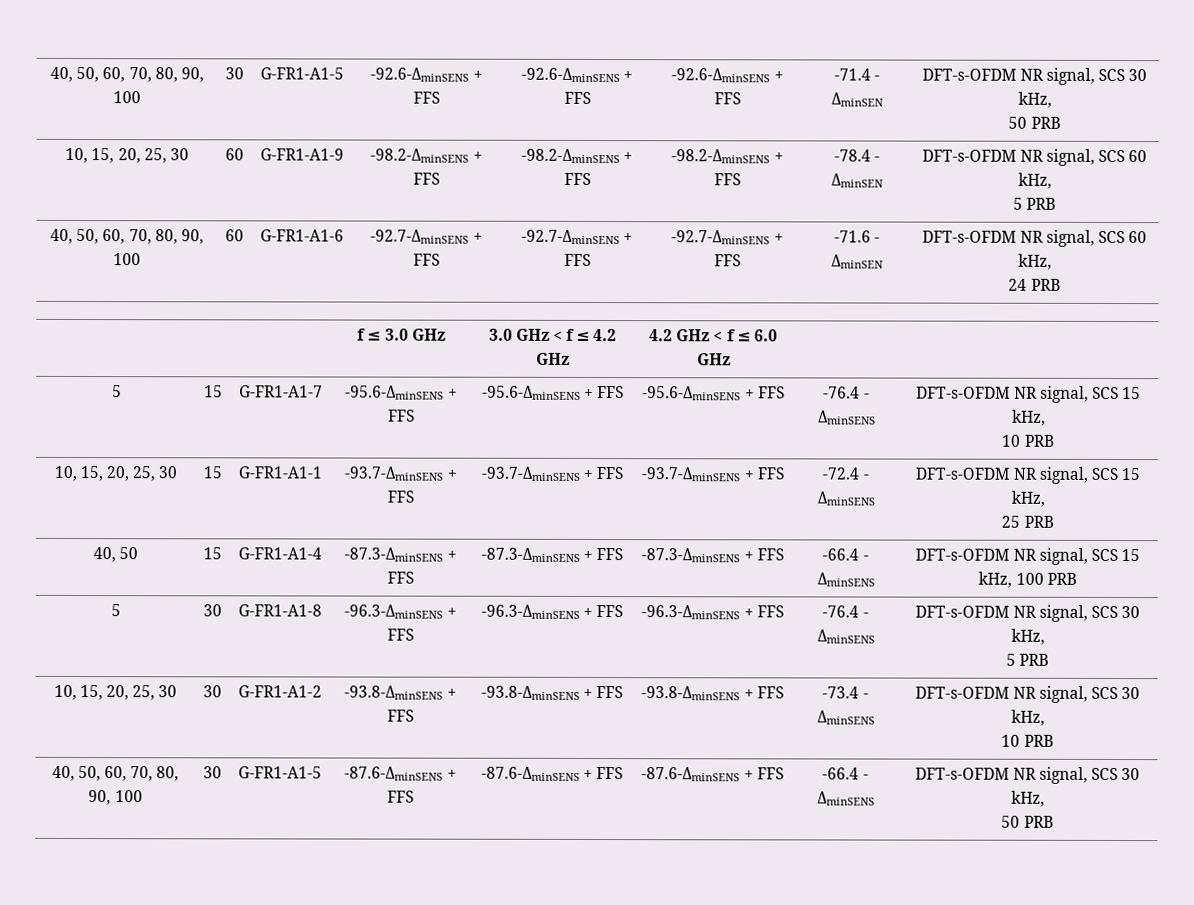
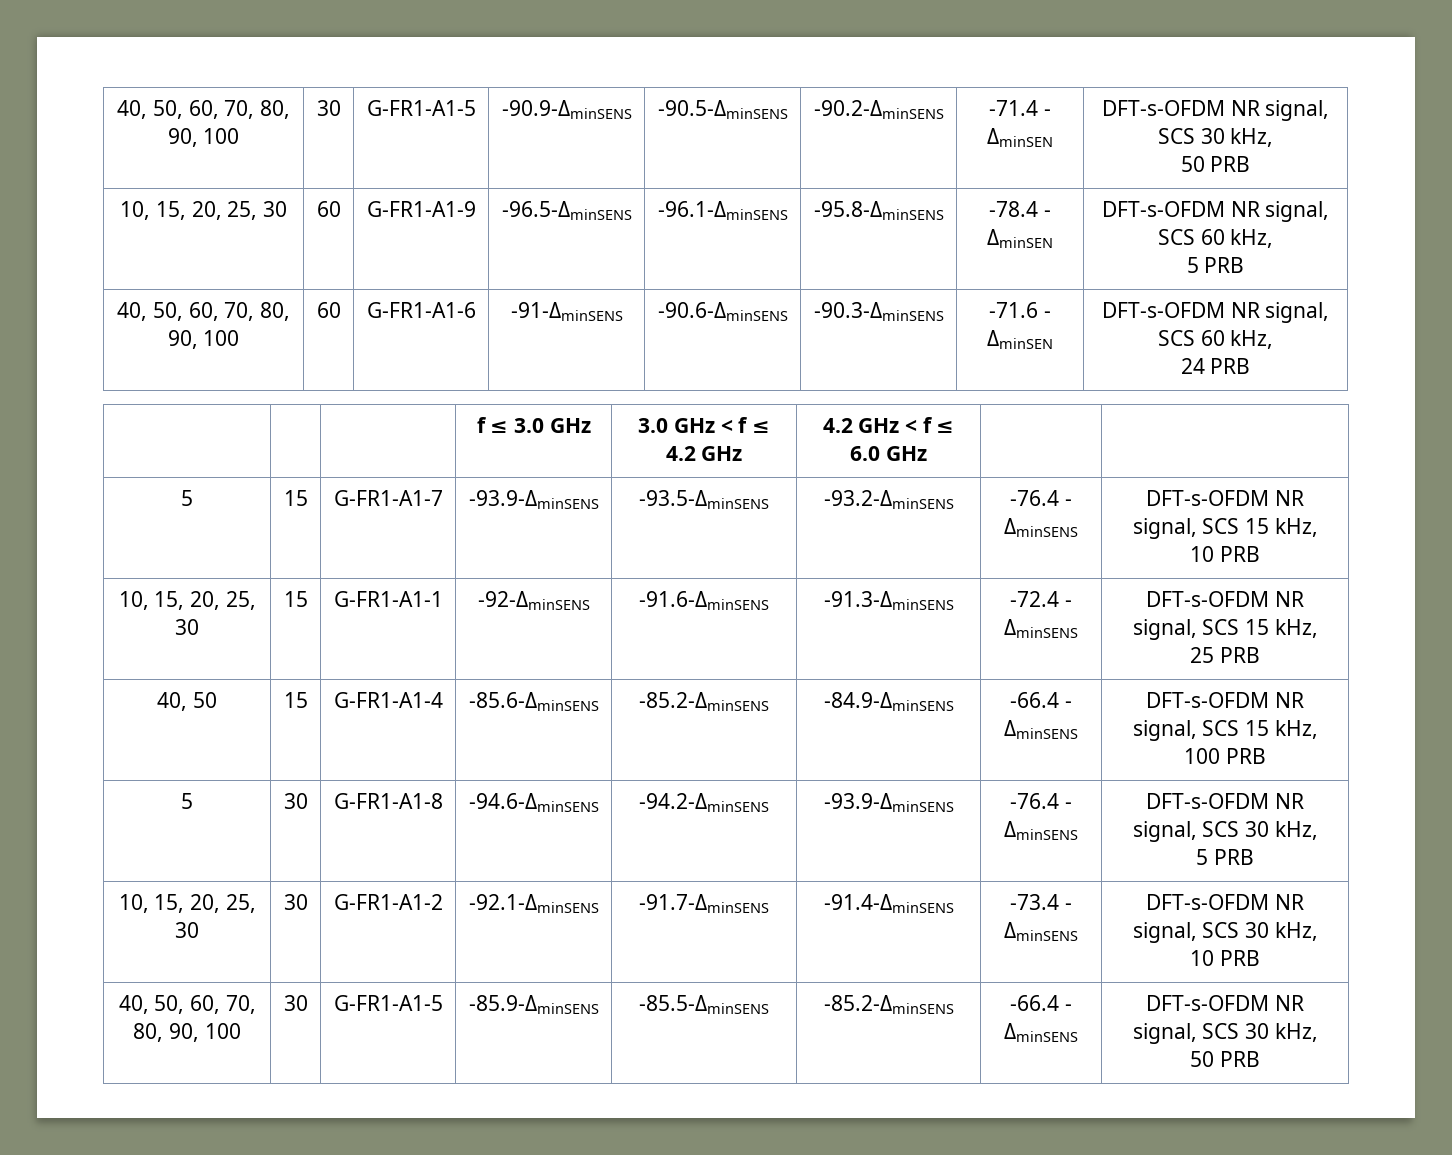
- 40, 50, 60, 70, 80, 90, 100 | 30 | G-FR1-A1-5 | -92.6-ΔminSENS + FFS | -92.6-ΔminSENS + FFS | -92.6-ΔminSENS + FFS | -71.4 - ΔminSEN | DFT-s-OFDM NR signal, SCS 30 kHz,
+ 40, 50, 60, 70, 80, 90, 100 | 30 | G-FR1-A1-5 | -90.9-ΔminSENS | -90.5-ΔminSENS | -90.2-ΔminSENS | -71.4 - ΔminSEN | DFT-s-OFDM NR signal, SCS 30 kHz,
- 10, 15, 20, 25, 30 | 60 | G-FR1-A1-9 | -98.2-ΔminSENS + FFS | -98.2-ΔminSENS + FFS | -98.2-ΔminSENS + FFS | -78.4 - ΔminSEN | DFT-s-OFDM NR signal, SCS 60 kHz,
+ 10, 15, 20, 25, 30 | 60 | G-FR1-A1-9 | -96.5-ΔminSENS | -96.1-ΔminSENS | -95.8-ΔminSENS | -78.4 - ΔminSEN | DFT-s-OFDM NR signal, SCS 60 kHz,
- 40, 50, 60, 70, 80, 90, 100 | 60 | G-FR1-A1-6 | -92.7-ΔminSENS + FFS | -92.7-ΔminSENS + FFS | -92.7-ΔminSENS + FFS | -71.6 - ΔminSEN | DFT-s-OFDM NR signal, SCS 60 kHz,
+ 40, 50, 60, 70, 80, 90, 100 | 60 | G-FR1-A1-6 | -91-ΔminSENS | -90.6-ΔminSENS | -90.3-ΔminSENS | -71.6 - ΔminSEN | DFT-s-OFDM NR signal, SCS 60 kHz,
- 5 | 15 | G-FR1-A1-7 | -95.6-ΔminSENS + FFS | -95.6-ΔminSENS + FFS | -95.6-ΔminSENS + FFS | -76.4 - ΔminSENS | DFT-s-OFDM NR signal, SCS 15 kHz,
+ 5 | 15 | G-FR1-A1-7 | -93.9-ΔminSENS | -93.5-ΔminSENS | -93.2-ΔminSENS | -76.4 - ΔminSENS | DFT-s-OFDM NR signal, SCS 15 kHz,
- 10, 15, 20, 25, 30 | 15 | G-FR1-A1-1 | -93.7-ΔminSENS + FFS | -93.7-ΔminSENS + FFS | -93.7-ΔminSENS + FFS | -72.4 - ΔminSENS | DFT-s-OFDM NR signal, SCS 15 kHz,
+ 10, 15, 20, 25, 30 | 15 | G-FR1-A1-1 | -92-ΔminSENS | -91.6-ΔminSENS | -91.3-ΔminSENS | -72.4 - ΔminSENS | DFT-s-OFDM NR signal, SCS 15 kHz,
- 40, 50 | 15 | G-FR1-A1-4 | -87.3-ΔminSENS + FFS | -87.3-ΔminSENS + FFS | -87.3-ΔminSENS + FFS | -66.4 - ΔminSENS | DFT-s-OFDM NR signal, SCS 15 kHz, 100 PRB
+ 40, 50 | 15 | G-FR1-A1-4 | -85.6-ΔminSENS | -85.2-ΔminSENS | -84.9-ΔminSENS | -66.4 - ΔminSENS | DFT-s-OFDM NR signal, SCS 15 kHz, 100 PRB
- 5 | 30 | G-FR1-A1-8 | -96.3-ΔminSENS + FFS | -96.3-ΔminSENS + FFS | -96.3-ΔminSENS + FFS | -76.4 - ΔminSENS | DFT-s-OFDM NR signal, SCS 30 kHz,
+ 5 | 30 | G-FR1-A1-8 | -94.6-ΔminSENS | -94.2-ΔminSENS | -93.9-ΔminSENS | -76.4 - ΔminSENS | DFT-s-OFDM NR signal, SCS 30 kHz,
- 10, 15, 20, 25, 30 | 30 | G-FR1-A1-2 | -93.8-ΔminSENS + FFS | -93.8-ΔminSENS + FFS | -93.8-ΔminSENS + FFS | -73.4 - ΔminSENS | DFT-s-OFDM NR signal, SCS 30 kHz,
+ 10, 15, 20, 25, 30 | 30 | G-FR1-A1-2 | -92.1-ΔminSENS | -91.7-ΔminSENS | -91.4-ΔminSENS | -73.4 - ΔminSENS | DFT-s-OFDM NR signal, SCS 30 kHz,
- 40, 50, 60, 70, 80, 90, 100 | 30 | G-FR1-A1-5 | -87.6-ΔminSENS + FFS | -87.6-ΔminSENS + FFS | -87.6-ΔminSENS + FFS | -66.4 - ΔminSENS | DFT-s-OFDM NR signal, SCS 30 kHz,
+ 40, 50, 60, 70, 80, 90, 100 | 30 | G-FR1-A1-5 | -85.9-ΔminSENS | -85.5-ΔminSENS | -85.2-ΔminSENS | -66.4 - ΔminSENS | DFT-s-OFDM NR signal, SCS 30 kHz,

